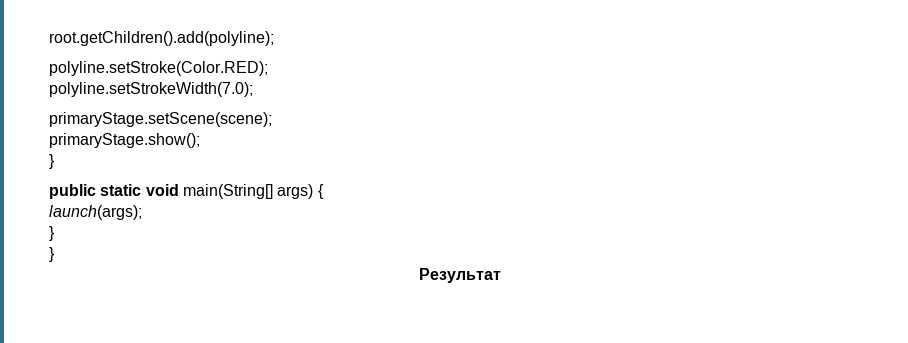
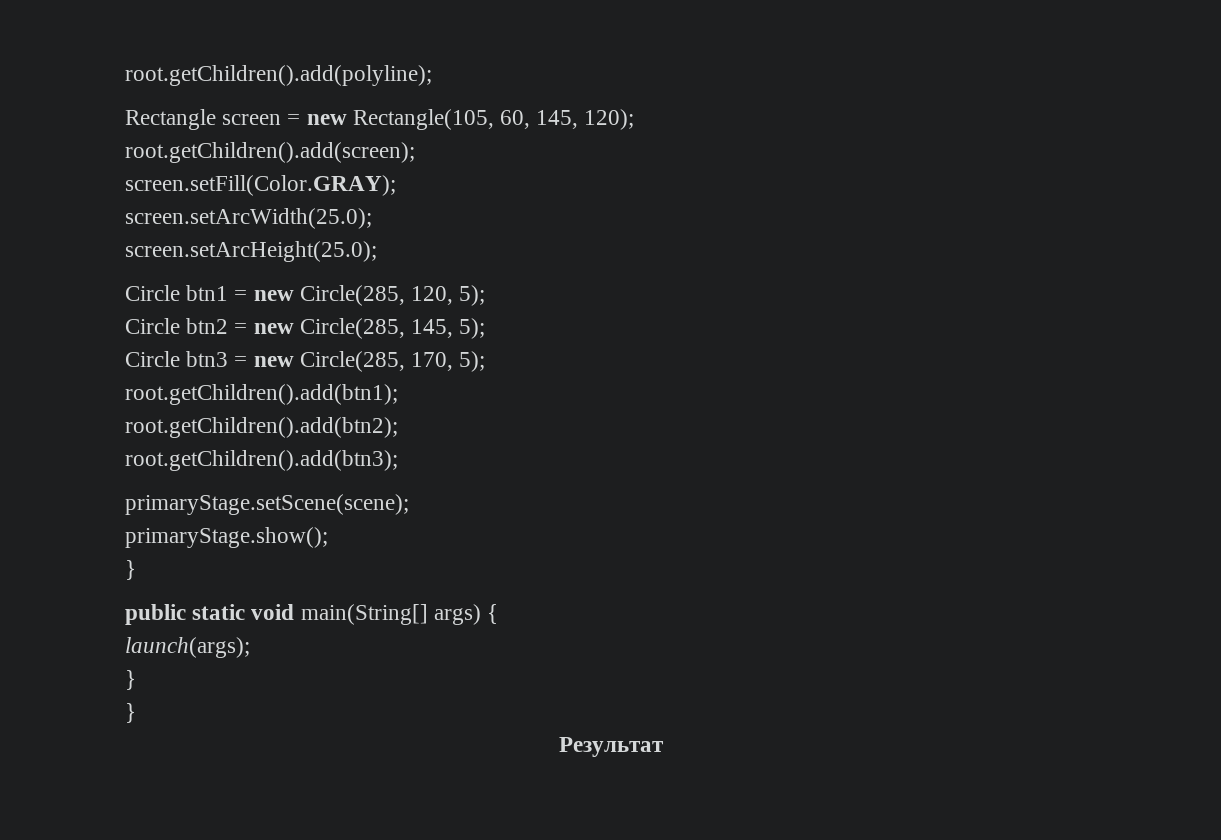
- polyline.setStroke(Color.RED);
- polyline.setStrokeWidth(7.0);
+ Rectangle screen = new Rectangle(105, 60, 145, 120);
+ root.getChildren().add(screen);
+ screen.setFill(Color.GRAY);
+ screen.setArcWidth(25.0);
+ screen.setArcHeight(25.0);
+ Circle btn1 = new Circle(285, 120, 5);
+ Circle btn2 = new Circle(285, 145, 5);
+ Circle btn3 = new Circle(285, 170, 5);
+ root.getChildren().add(btn1);
+ root.getChildren().add(btn2);
+ root.getChildren().add(btn3);

